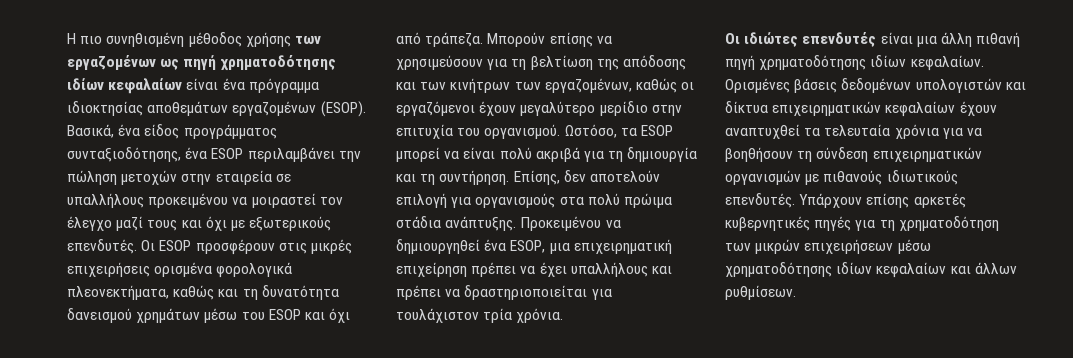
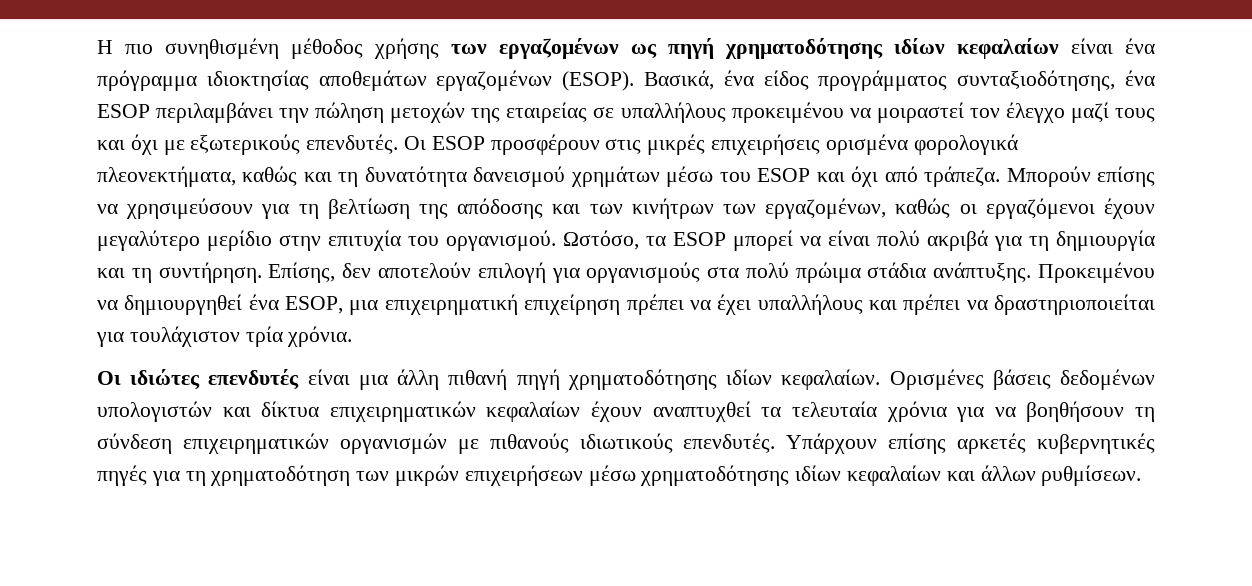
- Βασικά, ένα είδος προγράμματος συνταξιοδότησης, ένα ESOP περιλαμβάνει την πώληση μετοχών στην εταιρεία σε υπαλλήλους προκειμένου να μοιραστεί τον έλεγχο μαζί τους και όχι με εξωτερικούς επενδυτές.
+ Βασικά, ένα είδος προγράμματος συνταξιοδότησης, ένα ESOP περιλαμβάνει την πώληση μετοχών της εταιρείας σε υπαλλήλους προκειμένου να μοιραστεί τον έλεγχο μαζί τους και όχι με εξωτερικούς επενδυτές.

